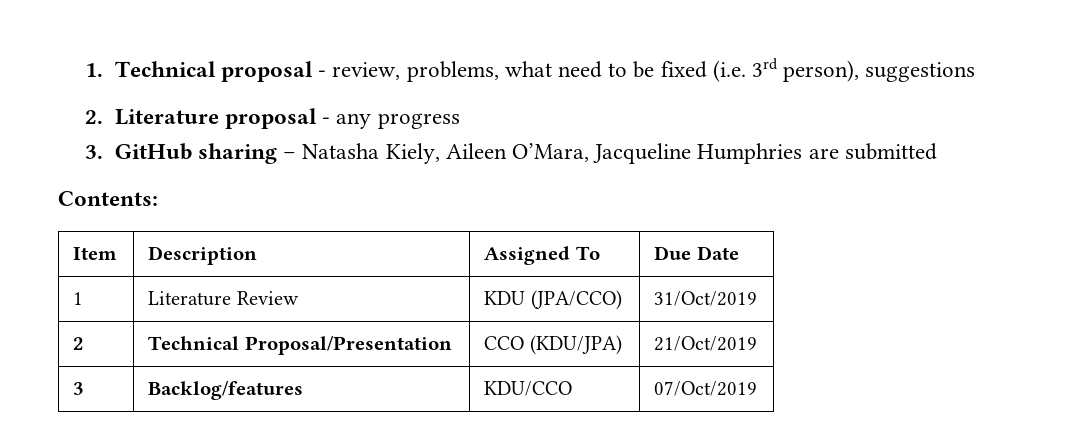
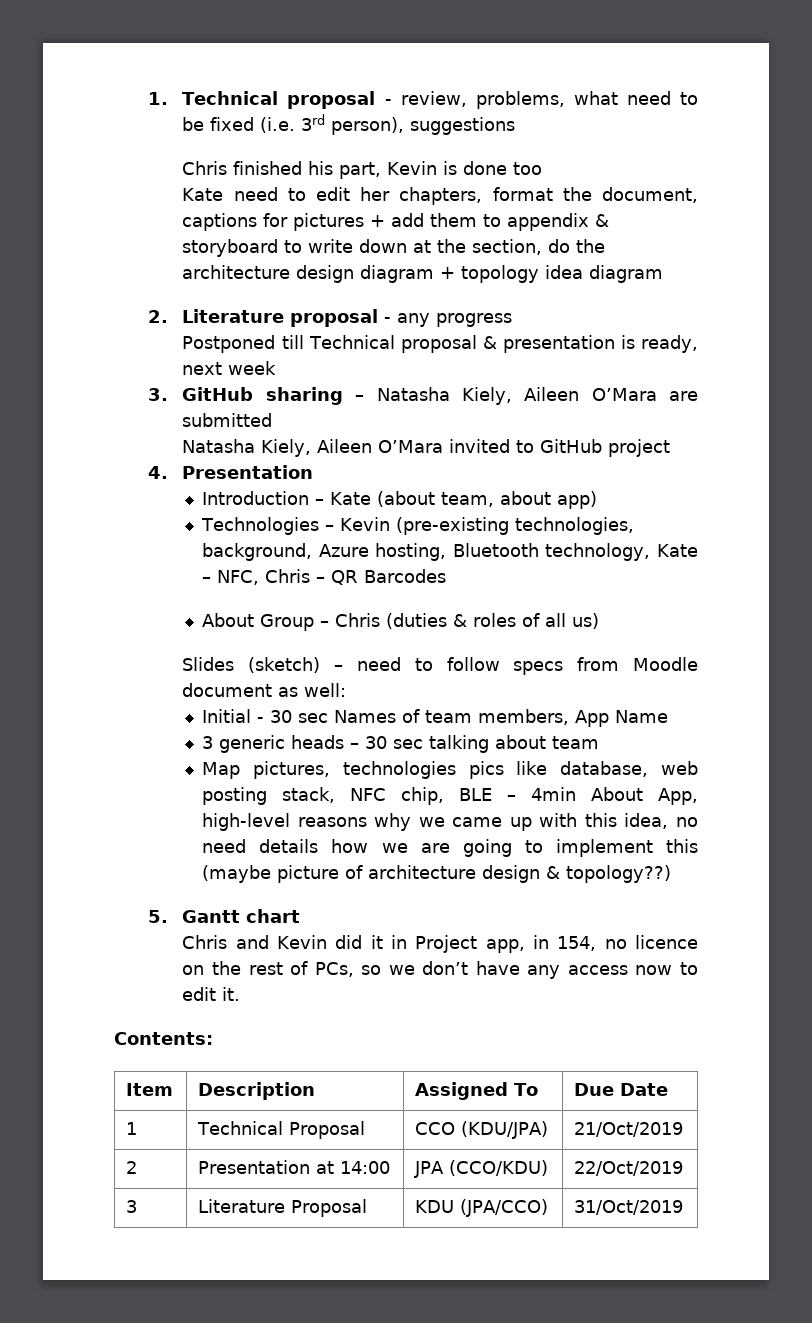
+ Chris finished his part, Kevin is done too
+ Kate need to edit her chapters, format the document, captions for pictures + add them to appendix & storyboard to write down at the section, do the architecture design diagram + topology idea diagram
+ Postponed till Technical proposal & presentation is ready, next week
- 3. GitHub sharing – Natasha Kiely, Aileen O’Mara, Jacqueline Humphries are submitted
+ 3. GitHub sharing – Natasha Kiely, Aileen O’Mara are submitted
+ Natasha Kiely, Aileen O’Mara invited to GitHub project
+ 4. Presentation
+ Introduction – Kate (about team, about app)
+ Technologies – Kevin (pre-existing technologies, background, Azure hosting, Bluetooth technology, Kate – NFC, Chris – QR Barcodes
+ About Group – Chris (duties & roles of all us)
+ Slides (sketch) – need to follow specs from Moodle document as well:
+ Initial - 30 sec Names of team members, App Name
+ 3 generic heads – 30 sec talking about team
+ Map pictures, technologies pics like database, web posting stack, NFC chip, BLE – 4min About App, high-level reasons why we came up with this idea, no need details how we are going to implement this (maybe picture of architecture design & topology??)
+ 5. Gantt chart
+ Chris and Kevin did it in Project app, in 154, no licence on the rest of PCs, so we don’t have any access now to edit it.
- 1 | Literature Review | KDU (JPA/CCO) | 31/Oct/2019
- 2 | Technical Proposal/Presentation | CCO (KDU/JPA) | 21/Oct/2019
+ 1 | Technical Proposal | CCO (KDU/JPA) | 21/Oct/2019
- 3 | Backlog/features | KDU/CCO | 07/Oct/2019
+ 2 | Presentation at 14:00 | JPA (CCO/KDU) | 22/Oct/2019
+ 3 | Literature Proposal | KDU (JPA/CCO) | 31/Oct/2019

